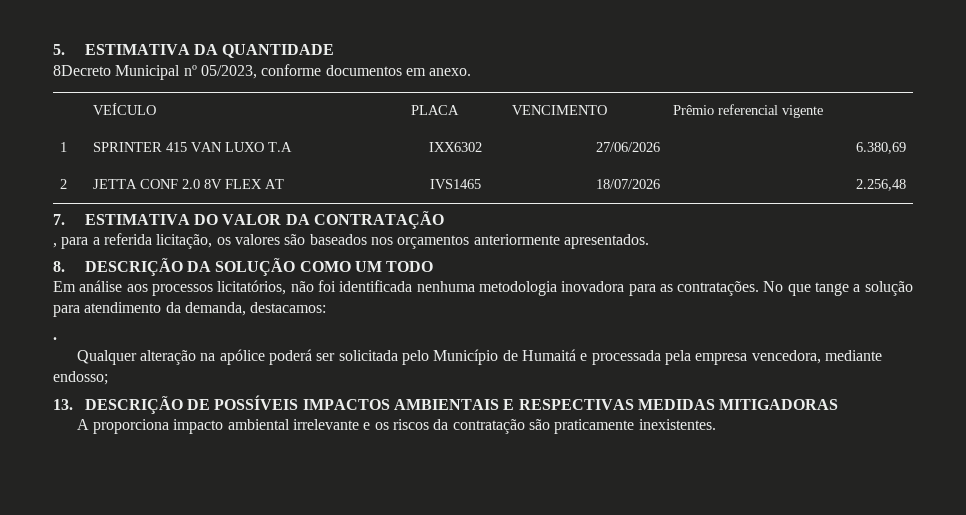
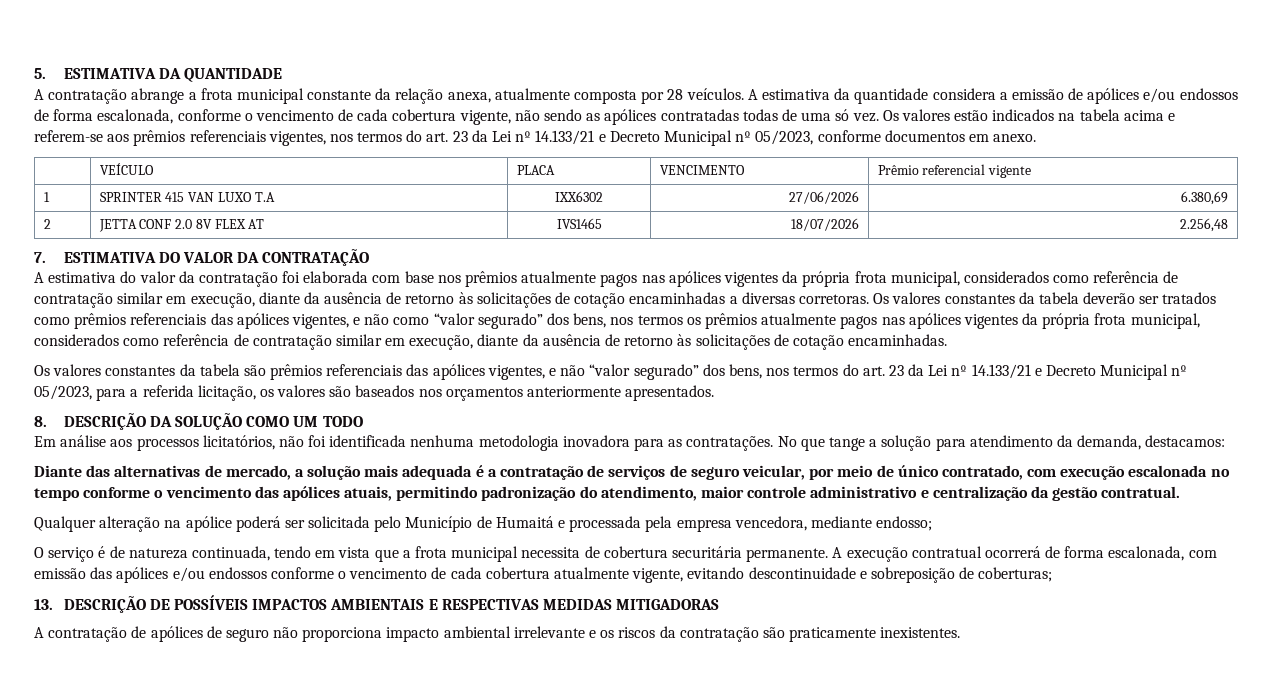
- 8Decreto Municipal nº 05/2023, conforme documentos em anexo.
+ A contratação abrange a frota municipal constante da relação anexa, atualmente composta por 28 veículos. A estimativa da quantidade considera a emissão de apólices e/ou endossos de forma escalonada, conforme o vencimento de cada cobertura vigente, não sendo as apólices contratadas todas de uma só vez. Os valores estão indicados na tabela acima e referem-se aos prêmios referenciais vigentes, nos termos do art. 23 da Lei nº 14.133/21 e Decreto Municipal nº 05/2023, conforme documentos em anexo.
- , para a referida licitação, os valores são baseados nos orçamentos anteriormente apresentados.
+ A estimativa do valor da contratação foi elaborada com base nos prêmios atualmente pagos nas apólices vigentes da própria frota municipal, considerados como referência de contratação similar em execução, diante da ausência de retorno às solicitações de cotação encaminhadas a diversas corretoras. Os valores constantes da tabela deverão ser tratados como prêmios referenciais das apólices vigentes, e não como “valor segurado” dos bens, nos termos os prêmios atualmente pagos nas apólices vigentes da própria frota municipal, considerados como referência de contratação similar em execução, diante da ausência de retorno às solicitações de cotação encaminhadas.
+ Os valores constantes da tabela são prêmios referenciais das apólices vigentes, e não “valor segurado” dos bens, nos termos do art. 23 da Lei nº 14.133/21 e Decreto Municipal nº 05/2023, para a referida licitação, os valores são baseados nos orçamentos anteriormente apresentados.
- .
+ Diante das alternativas de mercado, a solução mais adequada é a contratação de serviços de seguro veicular, por meio de único contratado, com execução escalonada no tempo conforme o vencimento das apólices atuais, permitindo padronização do atendimento, maior controle administrativo e centralização da gestão contratual.
+ O serviço é de natureza continuada, tendo em vista que a frota municipal necessita de cobertura securitária permanente. A execução contratual ocorrerá de forma escalonada, com emissão das apólices e/ou endossos conforme o vencimento de cada cobertura atualmente vigente, evitando descontinuidade e sobreposição de coberturas;
- A proporciona impacto ambiental irrelevante e os riscos da contratação são praticamente inexistentes.
+ A contratação de apólices de seguro não proporciona impacto ambiental irrelevante e os riscos da contratação são praticamente inexistentes.

